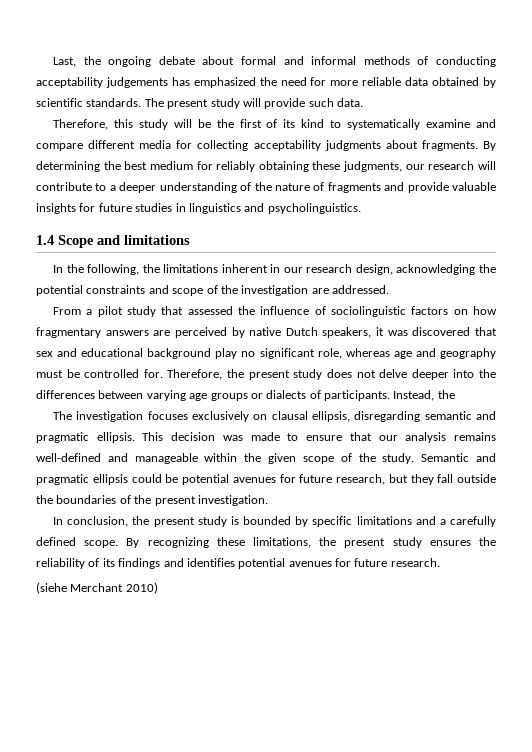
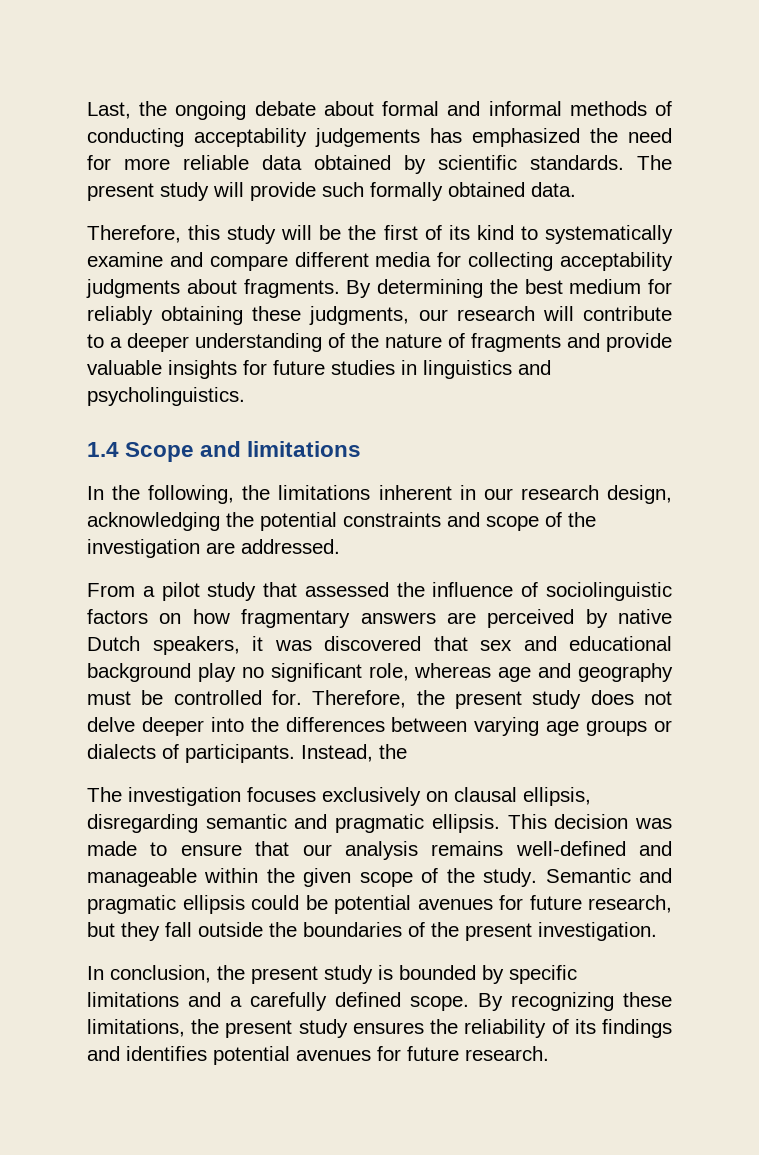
- The present study will provide such data.
+ The present study will provide such formally obtained data.
- (siehe Merchant 2010)

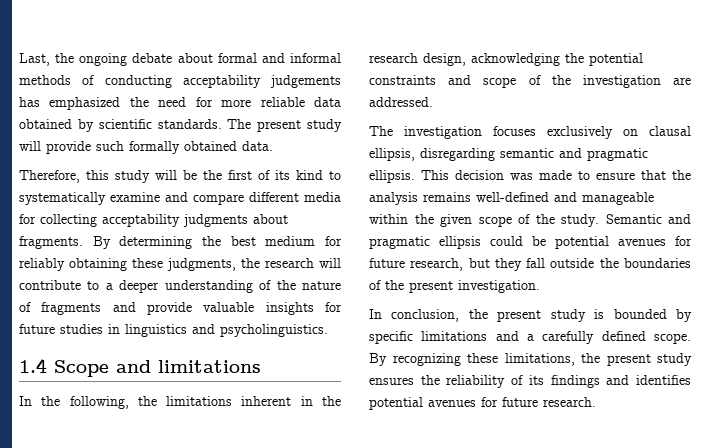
- By determining the best medium for reliably obtaining these judgments, our research will contribute to a deeper understanding of the nature of fragments and provide valuable insights for future studies in linguistics and psycholinguistics.
+ By determining the best medium for reliably obtaining these judgments, the research will contribute to a deeper understanding of the nature of fragments and provide valuable insights for future studies in linguistics and psycholinguistics.
- In the following, the limitations inherent in our research design, acknowledging the potential constraints and scope of the investigation are addressed.
+ In the following, the limitations inherent in the research design, acknowledging the potential constraints and scope of the investigation are addressed.
- From a pilot study that assessed the influence of sociolinguistic factors on how fragmentary answers are perceived by native Dutch speakers, it was discovered that sex and educational background play no significant role, whereas age and geography must be controlled for. Therefore, the present study does not delve deeper into the differences between varying age groups or dialects of participants. Instead, the
- This decision was made to ensure that our analysis remains well-defined and manageable within the given scope of the study.
+ This decision was made to ensure that the analysis remains well-defined and manageable within the given scope of the study.

